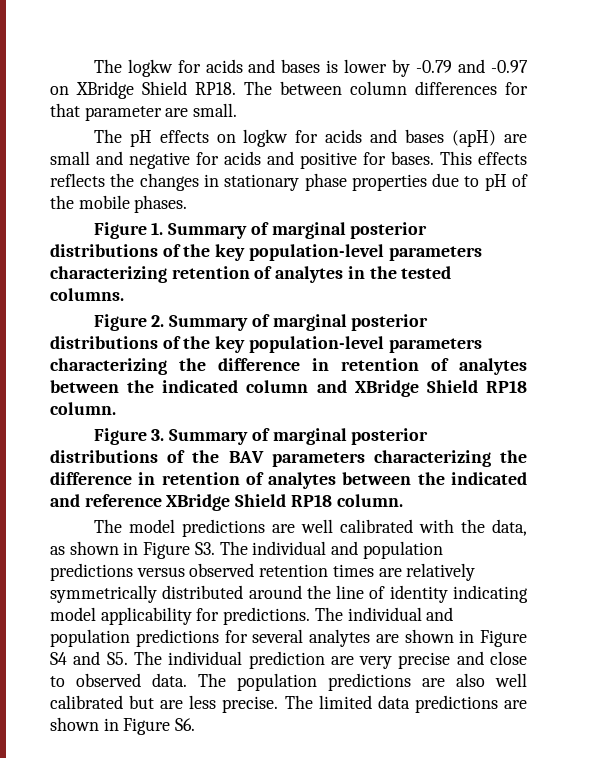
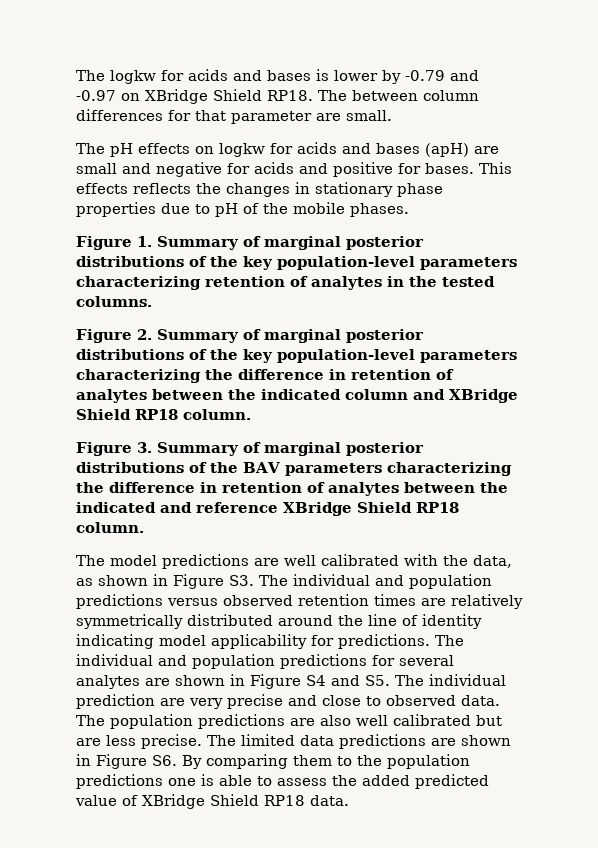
- The limited data predictions are shown in Figure S6.
+ The limited data predictions are shown in Figure S6. By comparing them to the population predictions one is able to assess the added predicted value of XBridge Shield RP18 data.

